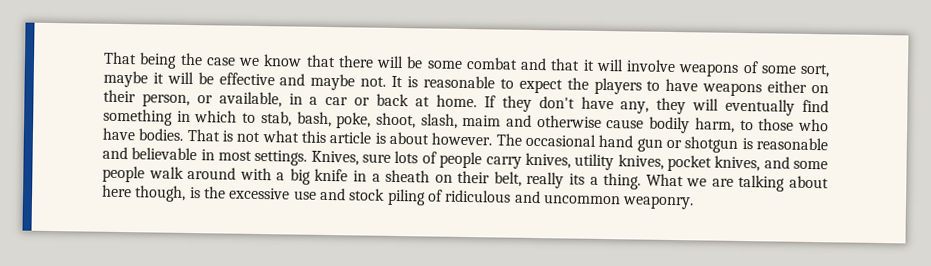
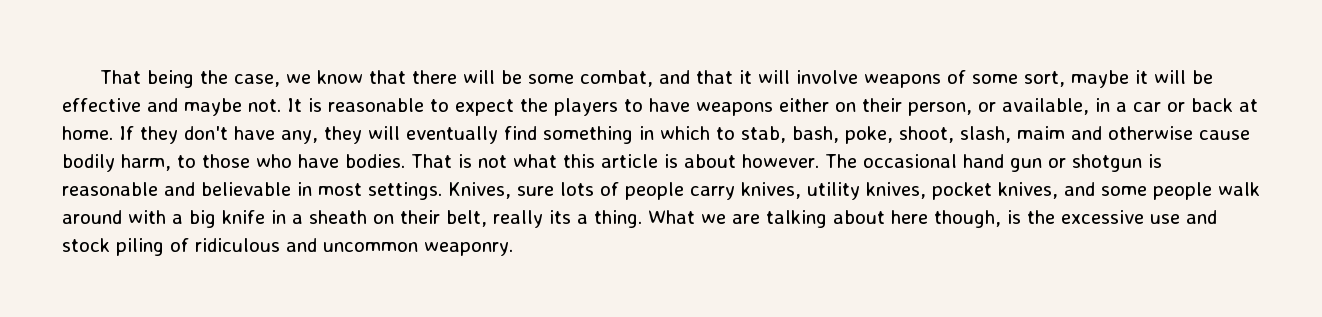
- That being the case we know that there will be some combat and that it will involve weapons of some sort, maybe it will be effective and maybe not.
+ That being the case, we know that there will be some combat, and that it will involve weapons of some sort, maybe it will be effective and maybe not.

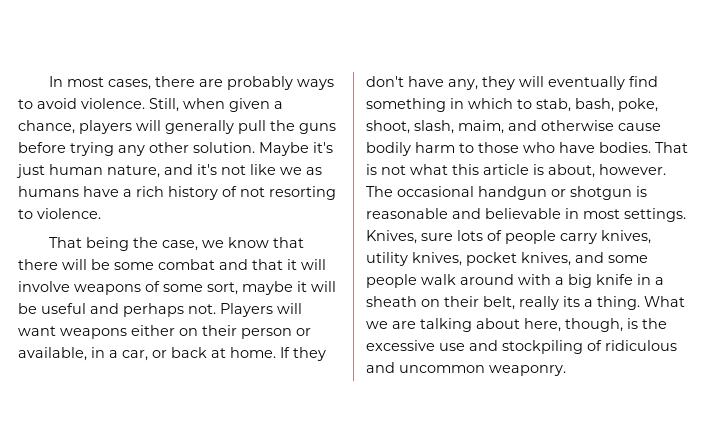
+ In most cases, there are probably ways to avoid violence. Still, when given a chance, players will generally pull the guns before trying any other solution. Maybe it's just human nature, and it's not like we as humans have a rich history of not resorting to violence.
- That being the case, we know that there will be some combat, and that it will involve weapons of some sort, maybe it will be effective and maybe not. It is reasonable to expect the players to have weapons either on their person, or available, in a car or back at home.
+ That being the case, we know that there will be some combat and that it will involve weapons of some sort, maybe it will be useful and perhaps not. Players will want weapons either on their person or available, in a car, or back at home.
- If they don't have any, they will eventually find something in which to stab, bash, poke, shoot, slash, maim and otherwise cause bodily harm, to those who have bodies.
+ If they don't have any, they will eventually find something in which to stab, bash, poke, shoot, slash, maim, and otherwise cause bodily harm to those who have bodies.
- That is not what this article is about however.
+ That is not what this article is about, however.
- The occasional hand gun or shotgun is reasonable and believable in most settings.
+ The occasional handgun or shotgun is reasonable and believable in most settings.
- What we are talking about here though, is the excessive use and stock piling of ridiculous and uncommon weaponry.
+ What we are talking about here, though, is the excessive use and stockpiling of ridiculous and uncommon weaponry.

